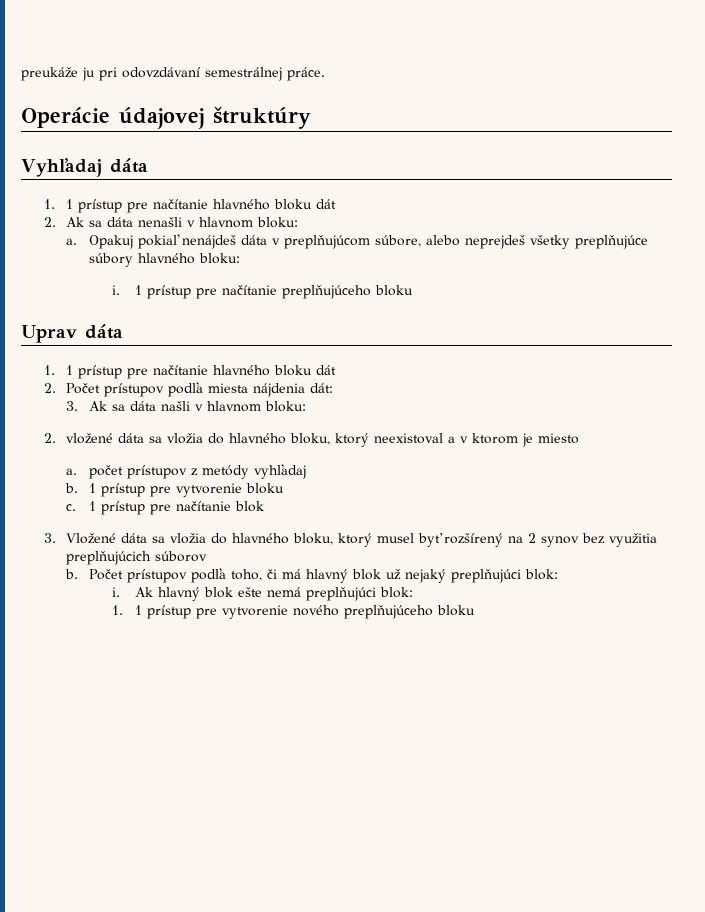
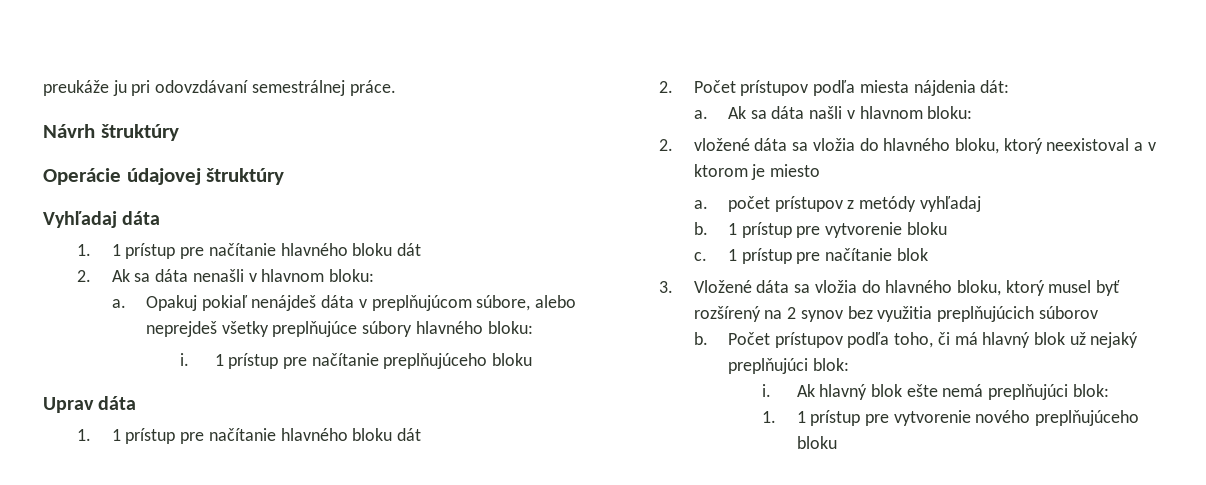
+ Návrh štruktúry
- 3. Ak sa dáta našli v hlavnom bloku:
+ a. Ak sa dáta našli v hlavnom bloku:

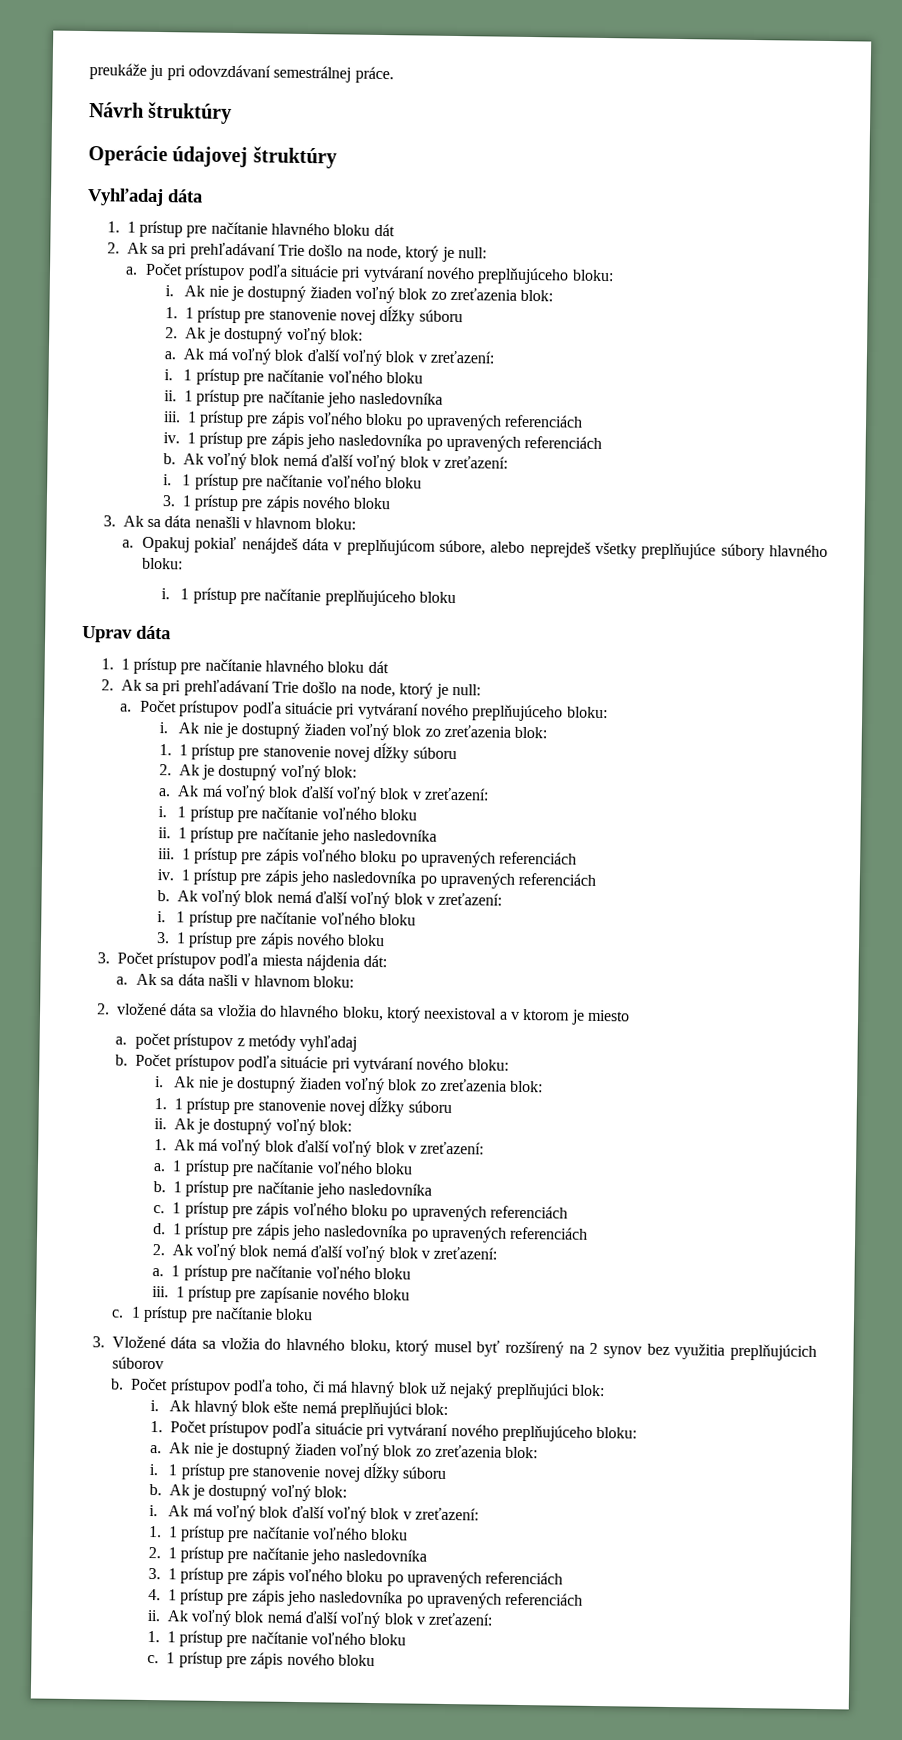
  Vyhľadaj dáta
  1. 1 prístup pre načítanie hlavného bloku dát
- 2. Ak sa dáta nenašli v hlavnom bloku:
+ 2. Ak sa pri prehľadávaní Trie došlo na node, ktorý je null:
+ a. Počet prístupov podľa situácie pri vytváraní nového preplňujúceho bloku:
+ i. Ak nie je dostupný žiaden voľný blok zo zreťazenia blok:
+ 1. 1 prístup pre stanovenie novej dĺžky súboru
+ 2. Ak je dostupný voľný blok:
+ a. Ak má voľný blok ďalší voľný blok v zreťazení:
+ i. 1 prístup pre načítanie voľného bloku
+ ii. 1 prístup pre načítanie jeho nasledovníka
+ iii. 1 prístup pre zápis voľného bloku po upravených referenciách
+ iv. 1 prístup pre zápis jeho nasledovníka po upravených referenciách
+ b. Ak voľný blok nemá ďalší voľný blok v zreťazení:
+ i. 1 prístup pre načítanie voľného bloku
+ 3. 1 prístup pre zápis nového bloku
+ 3. Ak sa dáta nenašli v hlavnom bloku:
  Uprav dáta
  1. 1 prístup pre načítanie hlavného bloku dát
- 2. Počet prístupov podľa miesta nájdenia dát:
+ 2. Ak sa pri prehľadávaní Trie došlo na node, ktorý je null:
+ a. Počet prístupov podľa situácie pri vytváraní nového preplňujúceho bloku:
+ i. Ak nie je dostupný žiaden voľný blok zo zreťazenia blok:
+ 1. 1 prístup pre stanovenie novej dĺžky súboru
+ 2. Ak je dostupný voľný blok:
+ a. Ak má voľný blok ďalší voľný blok v zreťazení:
+ i. 1 prístup pre načítanie voľného bloku
+ ii. 1 prístup pre načítanie jeho nasledovníka
+ iii. 1 prístup pre zápis voľného bloku po upravených referenciách
+ iv. 1 prístup pre zápis jeho nasledovníka po upravených referenciách
+ b. Ak voľný blok nemá ďalší voľný blok v zreťazení:
+ i. 1 prístup pre načítanie voľného bloku
+ 3. 1 prístup pre zápis nového bloku
+ 3. Počet prístupov podľa miesta nájdenia dát:
- 1 prístup pre vytvorenie bloku
- c. 1 prístup pre načítanie blok
+ Počet prístupov podľa situácie pri vytváraní nového bloku:
+ i. Ak nie je dostupný žiaden voľný blok zo zreťazenia blok:
+ 1. 1 prístup pre stanovenie novej dĺžky súboru
+ ii. Ak je dostupný voľný blok:
+ 1. Ak má voľný blok ďalší voľný blok v zreťazení:
+ a. 1 prístup pre načítanie voľného bloku
+ b. 1 prístup pre načítanie jeho nasledovníka
+ c. 1 prístup pre zápis voľného bloku po upravených referenciách
+ d. 1 prístup pre zápis jeho nasledovníka po upravených referenciách
+ 2. Ak voľný blok nemá ďalší voľný blok v zreťazení:
+ a. 1 prístup pre načítanie voľného bloku
+ iii. 1 prístup pre zapísanie nového bloku
+ c. 1 prístup pre načítanie bloku
- 1. 1 prístup pre vytvorenie nového preplňujúceho bloku
+ 1. Počet prístupov podľa situácie pri vytváraní nového preplňujúceho bloku:
+ a. Ak nie je dostupný žiaden voľný blok zo zreťazenia blok:
+ i. 1 prístup pre stanovenie novej dĺžky súboru
+ b. Ak je dostupný voľný blok:
+ i. Ak má voľný blok ďalší voľný blok v zreťazení:
+ 1. 1 prístup pre načítanie voľného bloku
+ 2. 1 prístup pre načítanie jeho nasledovníka
+ 3. 1 prístup pre zápis voľného bloku po upravených referenciách
+ 4. 1 prístup pre zápis jeho nasledovníka po upravených referenciách
+ ii. Ak voľný blok nemá ďalší voľný blok v zreťazení:
+ 1. 1 prístup pre načítanie voľného bloku
+ c. 1 prístup pre zápis nového bloku

